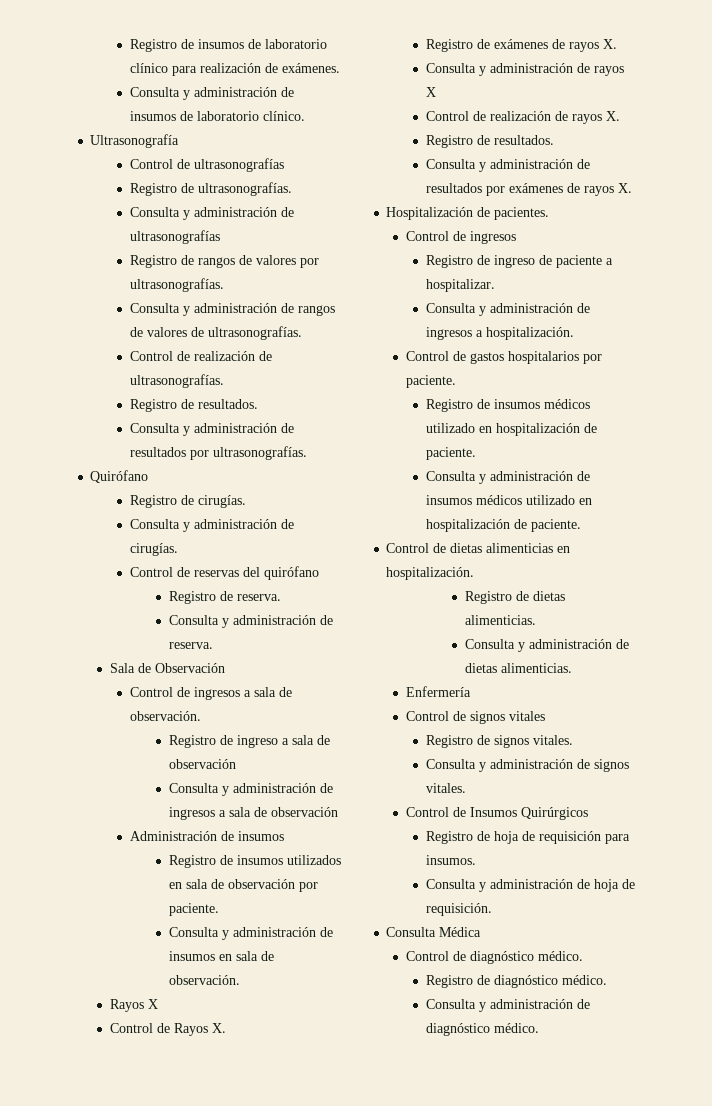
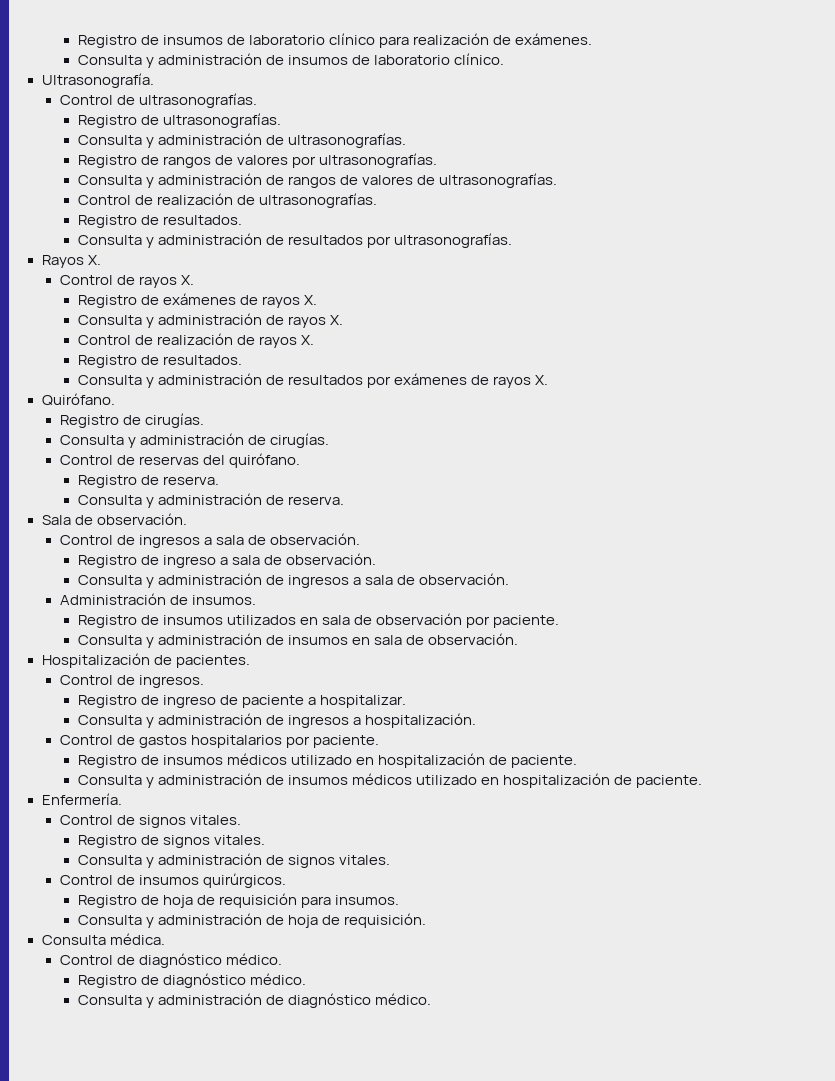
- Ultrasonografía
- Control de ultrasonografías
+ Ultrasonografía.
+ Control de ultrasonografías.
- Consulta y administración de ultrasonografías
+ Consulta y administración de ultrasonografías.
- Quirófano
- Registro de cirugías.
- Consulta y administración de cirugías.
- Control de reservas del quirófano
- Registro de reserva.
- Consulta y administración de reserva.
- Sala de Observación
- Control de ingresos a sala de observación.
- Registro de ingreso a sala de observación
- Consulta y administración de ingresos a sala de observación
- Administración de insumos
- Registro de insumos utilizados en sala de observación por paciente.
- Consulta y administración de insumos en sala de observación.
- Rayos X
- Control de Rayos X.
+ Rayos X.
+ Control de rayos X.
- Consulta y administración de rayos X
+ Consulta y administración de rayos X.
+ Quirófano.
+ Registro de cirugías.
+ Consulta y administración de cirugías.
+ Control de reservas del quirófano.
+ Registro de reserva.
+ Consulta y administración de reserva.
+ Sala de observación.
+ Control de ingresos a sala de observación.
+ Registro de ingreso a sala de observación.
+ Consulta y administración de ingresos a sala de observación.
+ Administración de insumos.
+ Registro de insumos utilizados en sala de observación por paciente.
+ Consulta y administración de insumos en sala de observación.
  Hospitalización de pacientes.
- Control de ingresos
+ Control de ingresos.
- Control de dietas alimenticias en hospitalización.
- Registro de dietas alimenticias.
- Consulta y administración de dietas alimenticias.
- Enfermería
+ Enfermería.
- Control de signos vitales
+ Control de signos vitales.
- Control de Insumos Quirúrgicos
+ Control de insumos quirúrgicos.
- Consulta Médica
+ Consulta médica.

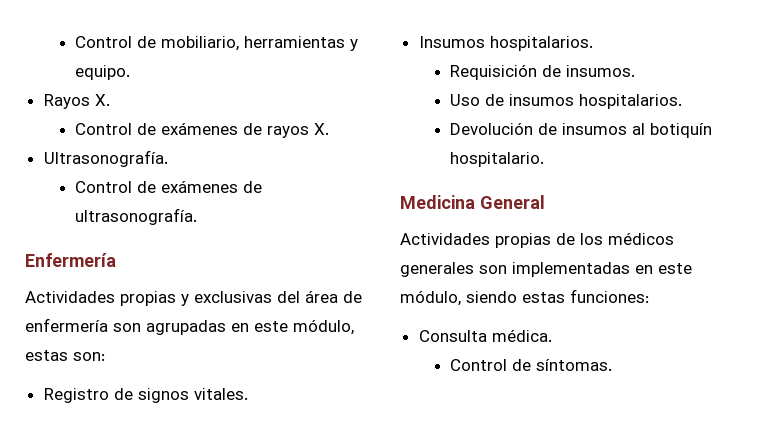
- Registro de insumos de laboratorio clínico para realización de exámenes.
- Consulta y administración de insumos de laboratorio clínico.
- Ultrasonografía.
- Control de ultrasonografías.
- Registro de ultrasonografías.
- Consulta y administración de ultrasonografías.
- Registro de rangos de valores por ultrasonografías.
- Consulta y administración de rangos de valores de ultrasonografías.
- Control de realización de ultrasonografías.
- Registro de resultados.
- Consulta y administración de resultados por ultrasonografías.
+ Control de mobiliario, herramientas y equipo.
- Control de rayos X.
- Registro de exámenes de rayos X.
- Consulta y administración de rayos X.
- Control de realización de rayos X.
- Registro de resultados.
- Consulta y administración de resultados por exámenes de rayos X.
- Quirófano.
- Registro de cirugías.
- Consulta y administración de cirugías.
- Control de reservas del quirófano.
- Registro de reserva.
- Consulta y administración de reserva.
- Sala de observación.
- Control de ingresos a sala de observación.
- Registro de ingreso a sala de observación.
- Consulta y administración de ingresos a sala de observación.
- Administración de insumos.
- Registro de insumos utilizados en sala de observación por paciente.
- Consulta y administración de insumos en sala de observación.
- Hospitalización de pacientes.
- Control de ingresos.
- Registro de ingreso de paciente a hospitalizar.
- Consulta y administración de ingresos a hospitalización.
- Control de gastos hospitalarios por paciente.
- Registro de insumos médicos utilizado en hospitalización de paciente.
- Consulta y administración de insumos médicos utilizado en hospitalización de paciente.
- Enfermería.
- Control de signos vitales.
+ Control de exámenes de rayos X.
+ Ultrasonografía.
+ Control de exámenes de ultrasonografía.
+ Enfermería
+ Actividades propias y exclusivas del área de enfermería son agrupadas en este módulo, estas son:
  Registro de signos vitales.
- Consulta y administración de signos vitales.
- Control de insumos quirúrgicos.
- Registro de hoja de requisición para insumos.
- Consulta y administración de hoja de requisición.
+ Insumos hospitalarios.
+ Requisición de insumos.
+ Uso de insumos hospitalarios.
+ Devolución de insumos al botiquín hospitalario.
+ Medicina General
+ Actividades propias de los médicos generales son implementadas en este módulo, siendo estas funciones:
  Consulta médica.
- Control de diagnóstico médico.
- Registro de diagnóstico médico.
- Consulta y administración de diagnóstico médico.
+ Control de síntomas.

